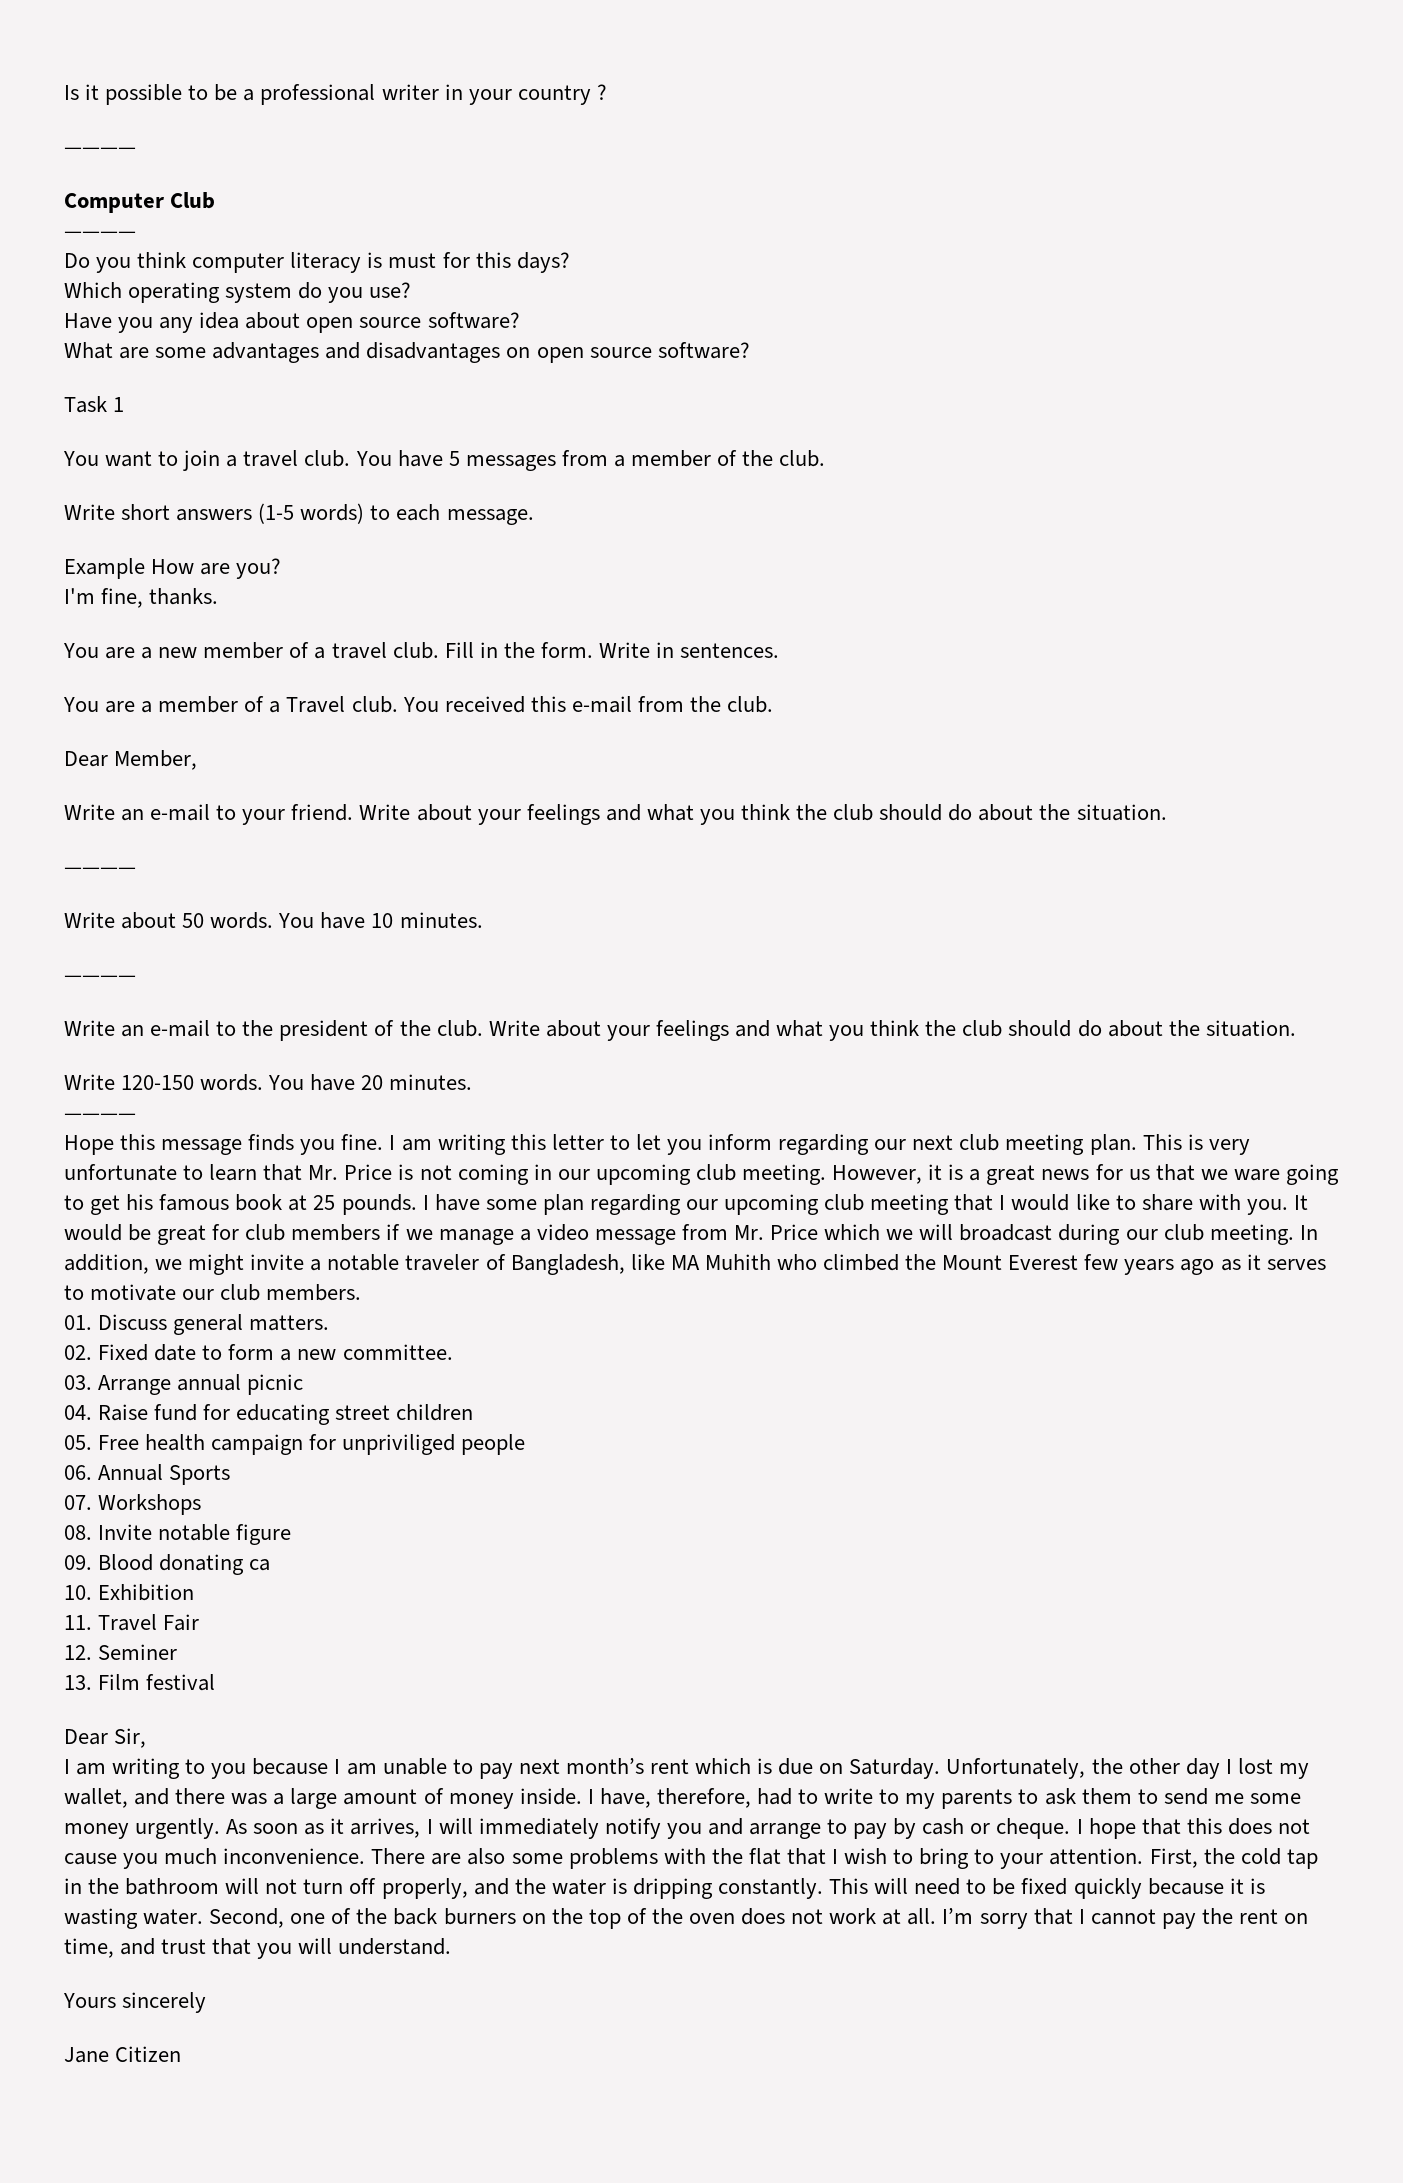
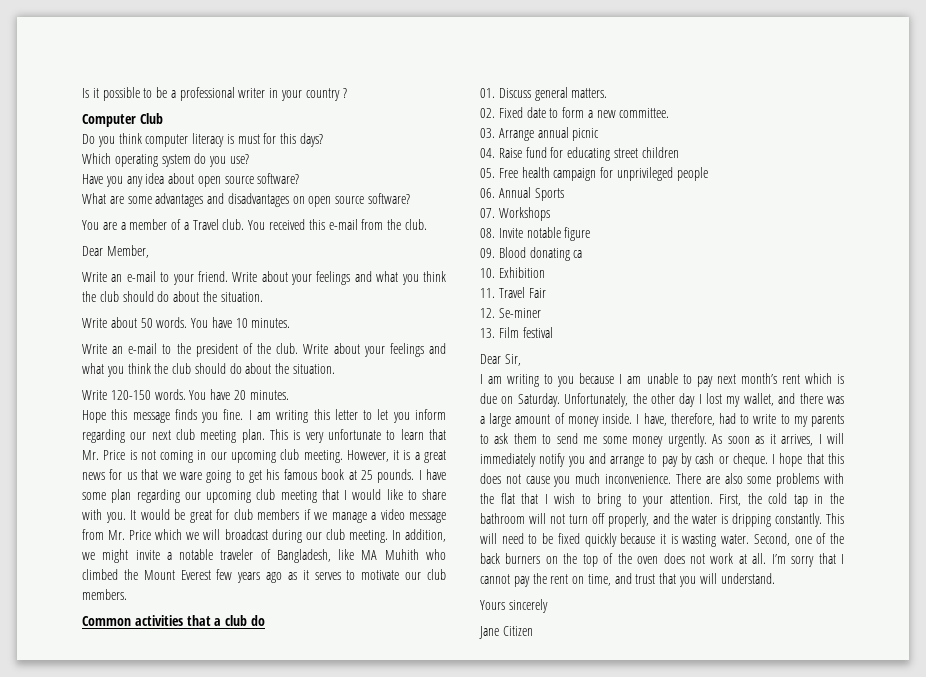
  Is it possible to be a professional writer in your country ?
- ————
  Computer Club
- ————
- Task 1
- You want to join a travel club. You have 5 messages from a member of the club.
- Write short answers (1-5 words) to each message.
- Example How are you?
- I'm fine, thanks.
- You are a new member of a travel club. Fill in the form. Write in sentences.
  Write an e-mail to your friend. Write about your feelings and what you think the club should do about the situation.
- ————
  You have 10 minutes.
- ————
  You have 20 minutes.
- ————
+ Common activities that a club do
- 05. Free health campaign for unpriviliged people
+ 05. Free health campaign for unprivileged people
- 12. Seminer
+ 12. Se-miner

